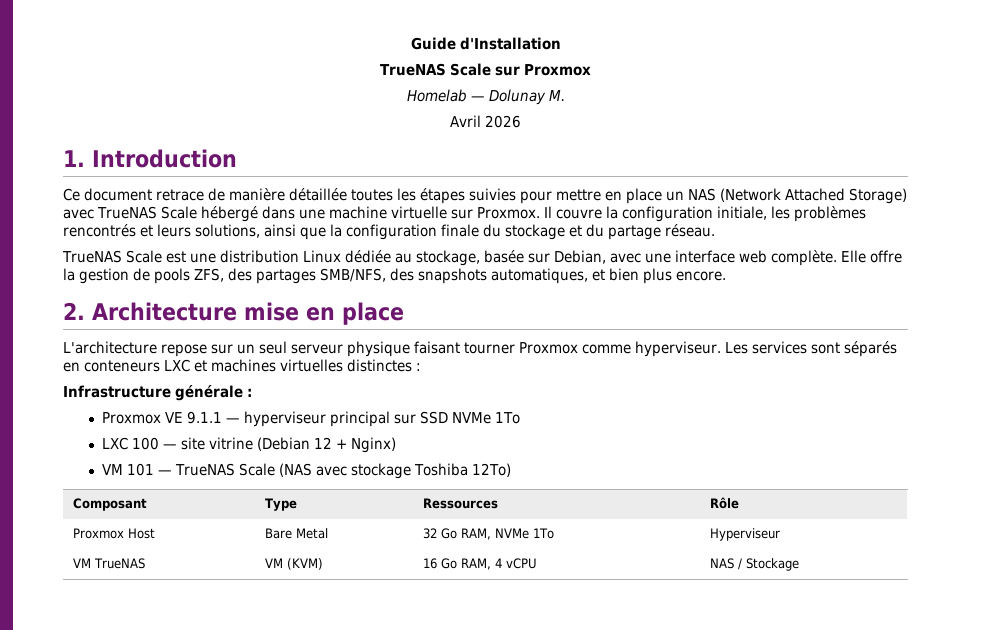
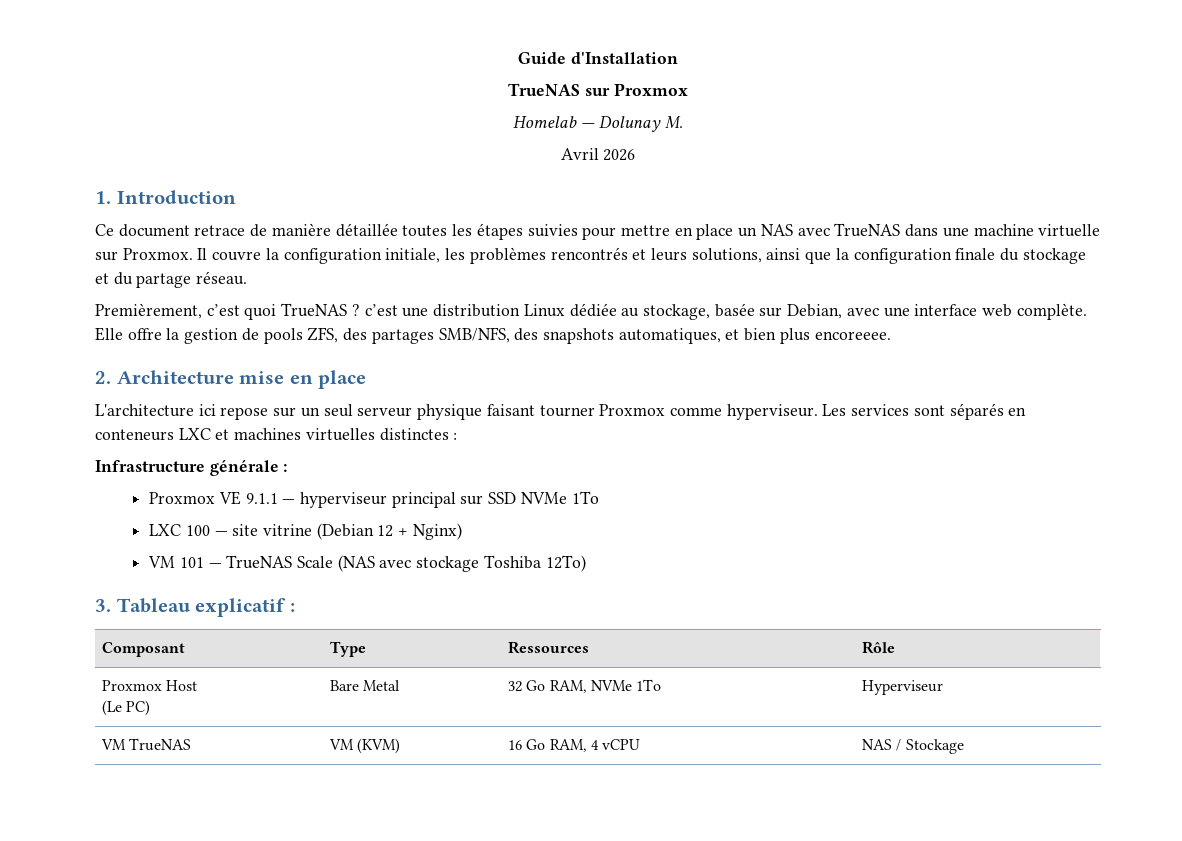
- TrueNAS Scale sur Proxmox
+ TrueNAS sur Proxmox
- Ce document retrace de manière détaillée toutes les étapes suivies pour mettre en place un NAS (Network Attached Storage) avec TrueNAS Scale hébergé dans une machine virtuelle sur Proxmox.
+ Ce document retrace de manière détaillée toutes les étapes suivies pour mettre en place un NAS avec TrueNAS dans une machine virtuelle sur Proxmox.
- TrueNAS Scale est une distribution Linux dédiée au stockage, basée sur Debian, avec une interface web complète.
+ Premièrement, c’est quoi TrueNAS ? c’est une distribution Linux dédiée au stockage, basée sur Debian, avec une interface web complète.
- Elle offre la gestion de pools ZFS, des partages SMB/NFS, des snapshots automatiques, et bien plus encore.
+ Elle offre la gestion de pools ZFS, des partages SMB/NFS, des snapshots automatiques, et bien plus encoreeee.
- L'architecture repose sur un seul serveur physique faisant tourner Proxmox comme hyperviseur.
+ L'architecture ici repose sur un seul serveur physique faisant tourner Proxmox comme hyperviseur.
+ 3. Tableau explicatif :
- Proxmox Host | Bare Metal | 32 Go RAM, NVMe 1To | Hyperviseur
+ Proxmox Host
+ (Le PC) | Bare Metal | 32 Go RAM, NVMe 1To | Hyperviseur

